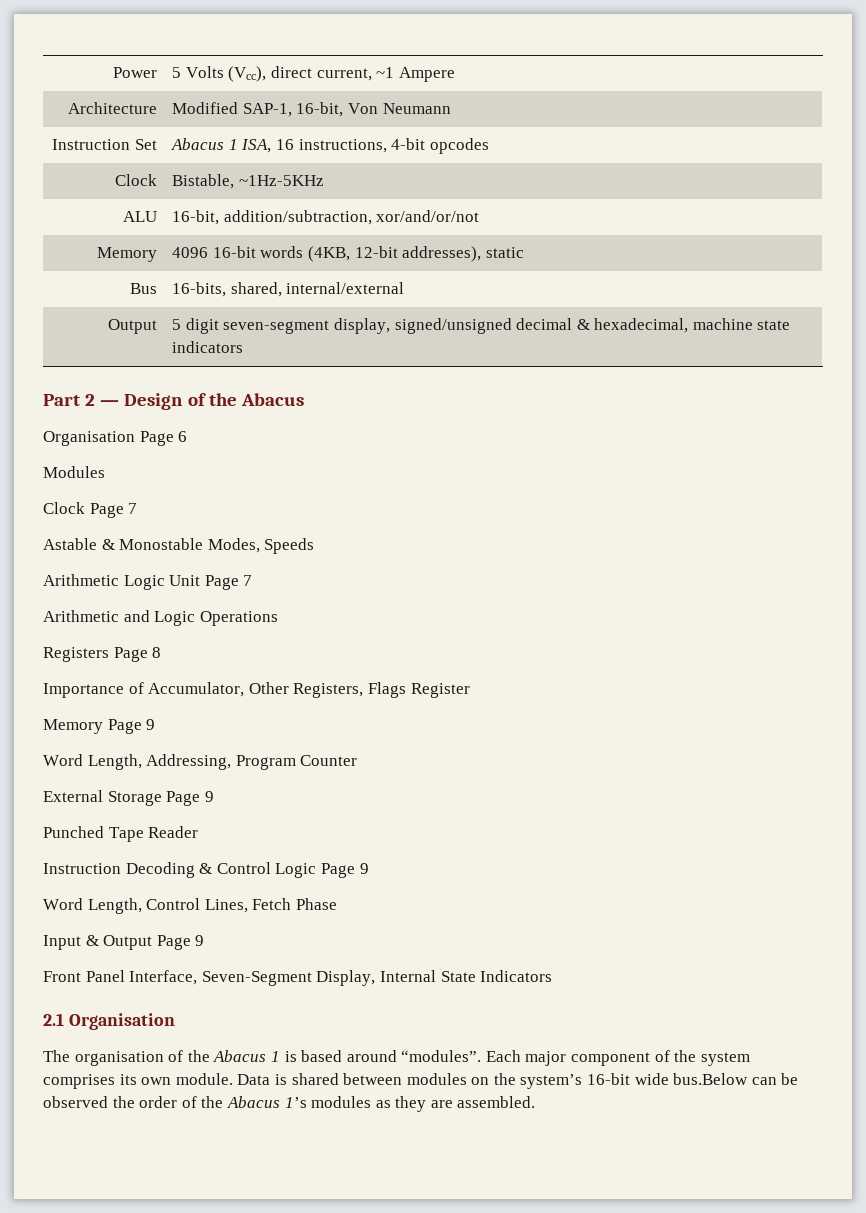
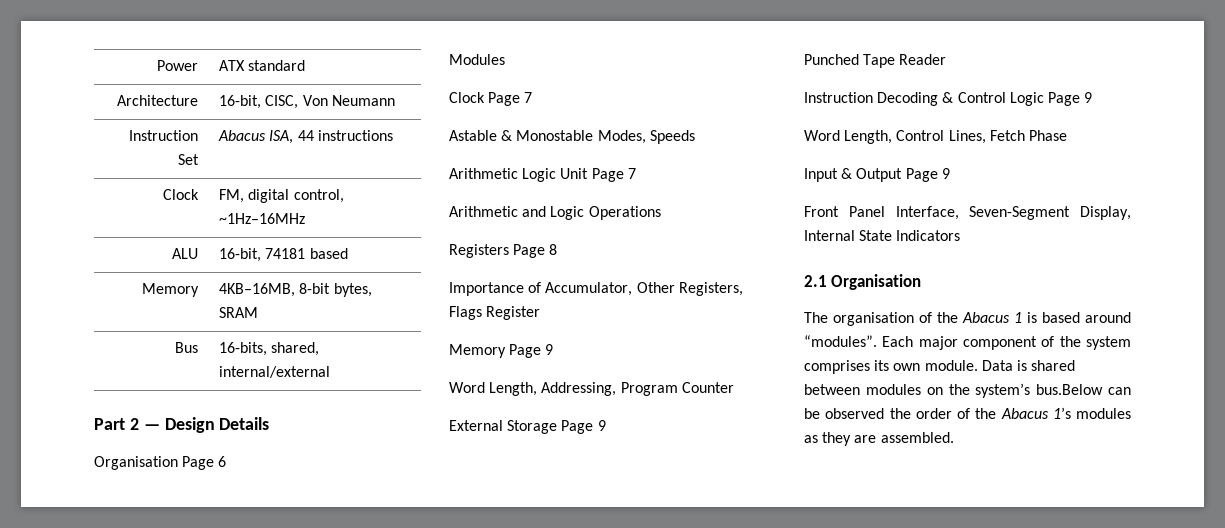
- Power | 5 Volts (Vcc), direct current, ~1 Ampere
- Architecture | Modified SAP-1, 16-bit, Von Neumann
+ Power | ATX standard
+ Architecture | 16-bit, CISC, Von Neumann
- Instruction Set | Abacus 1 ISA, 16 instructions, 4-bit opcodes
- Clock | Bistable, ~1Hz-5KHz
+ Instruction Set | Abacus ISA, 44 instructions
+ Clock | FM, digital control, ~1Hz–16MHz
- ALU | 16-bit, addition/subtraction, xor/and/or/not
+ ALU | 16-bit, 74181 based
- Memory | 4096 16-bit words (4KB, 12-bit addresses), static
+ Memory | 4KB–16MB, 8-bit bytes, SRAM
  Bus | 16-bits, shared, internal/external
- Output | 5 digit seven-segment display, signed/unsigned decimal & hexadecimal, machine state indicators
- Part 2 — Design of the Abacus
+ Part 2 — Design Details
- Data is shared between modules on the system’s 16-bit wide bus.Below can be observed the order of the Abacus 1’s modules as they are assembled.
+ Data is shared between modules on the system’s bus.Below can be observed the order of the Abacus 1’s modules as they are assembled.

